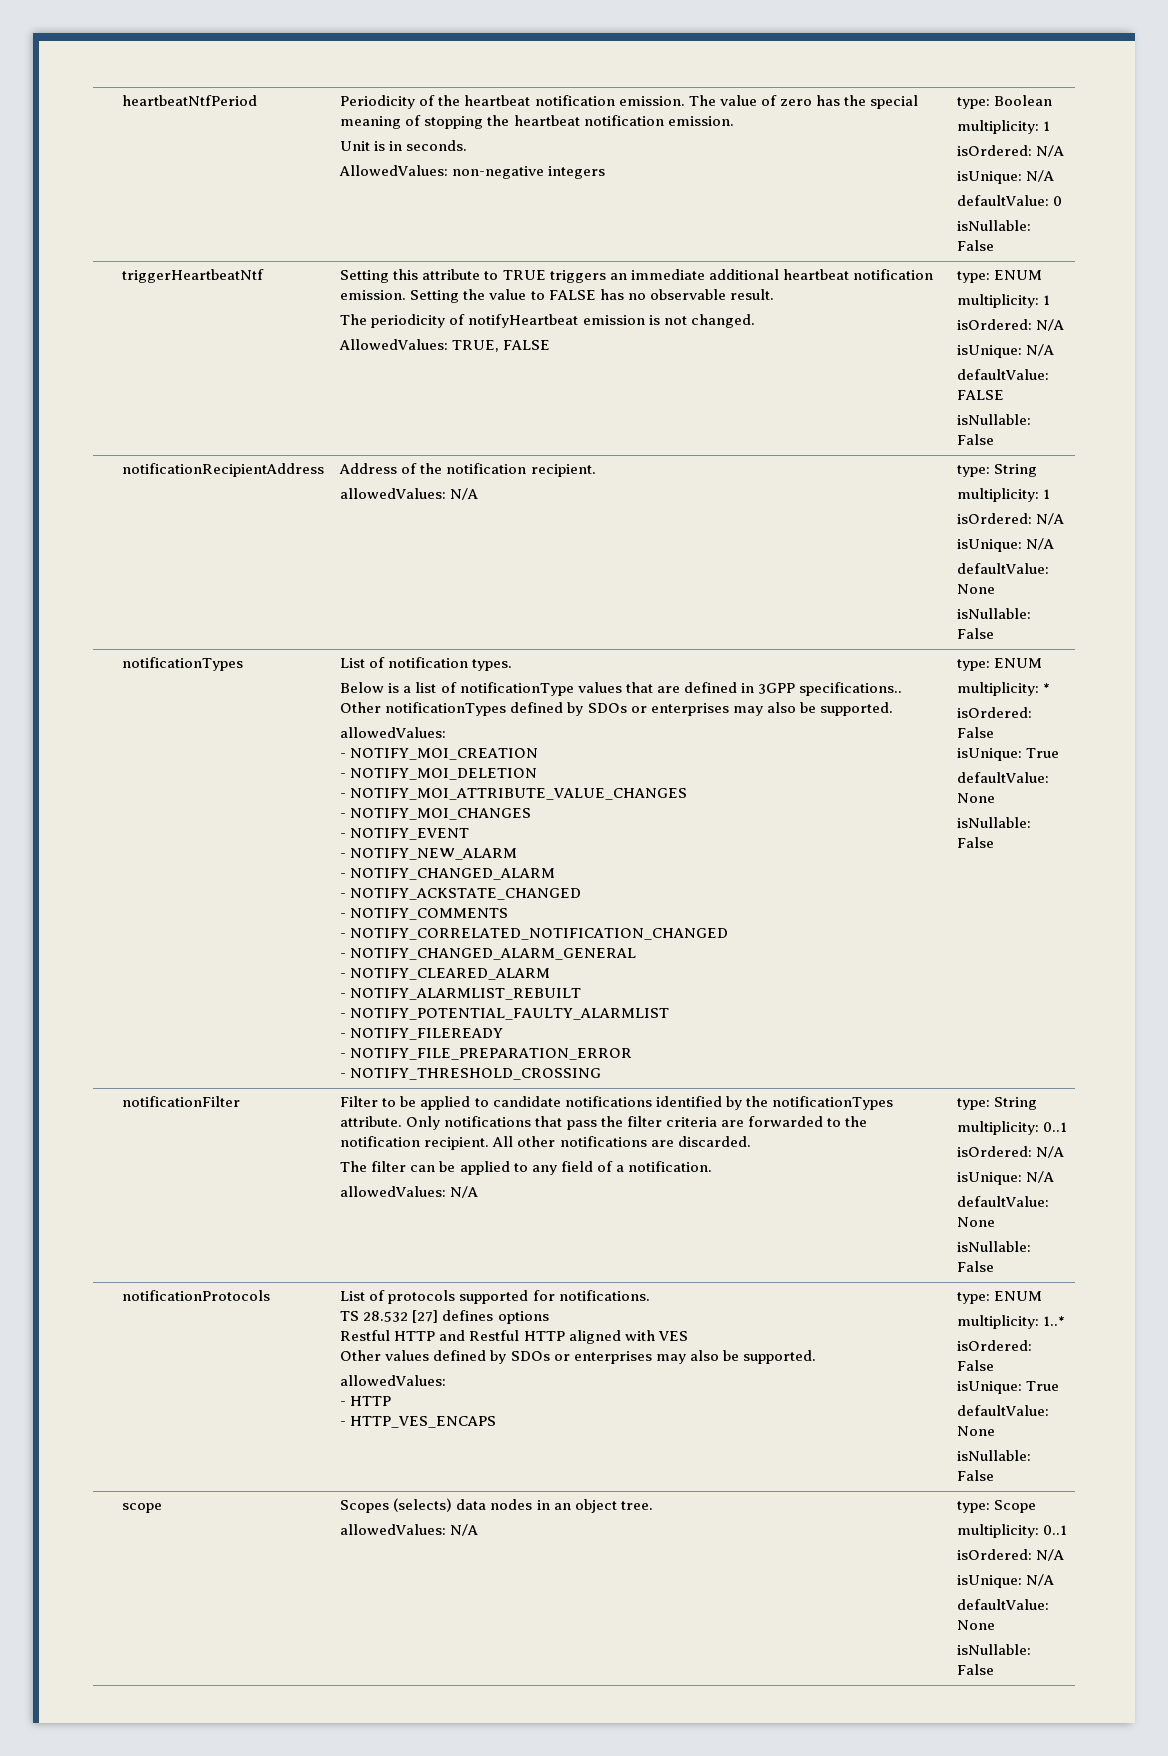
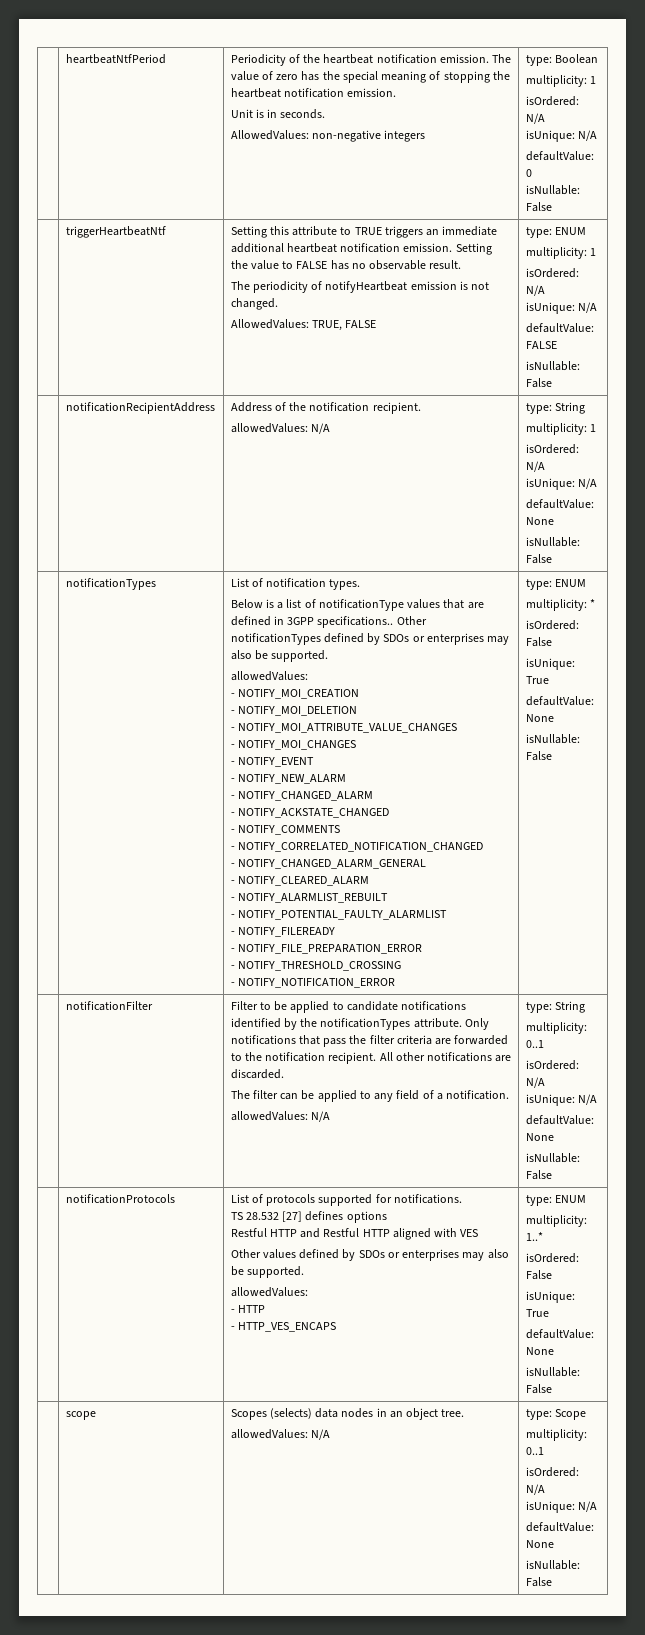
+ - NOTIFY_NOTIFICATION_ERROR

